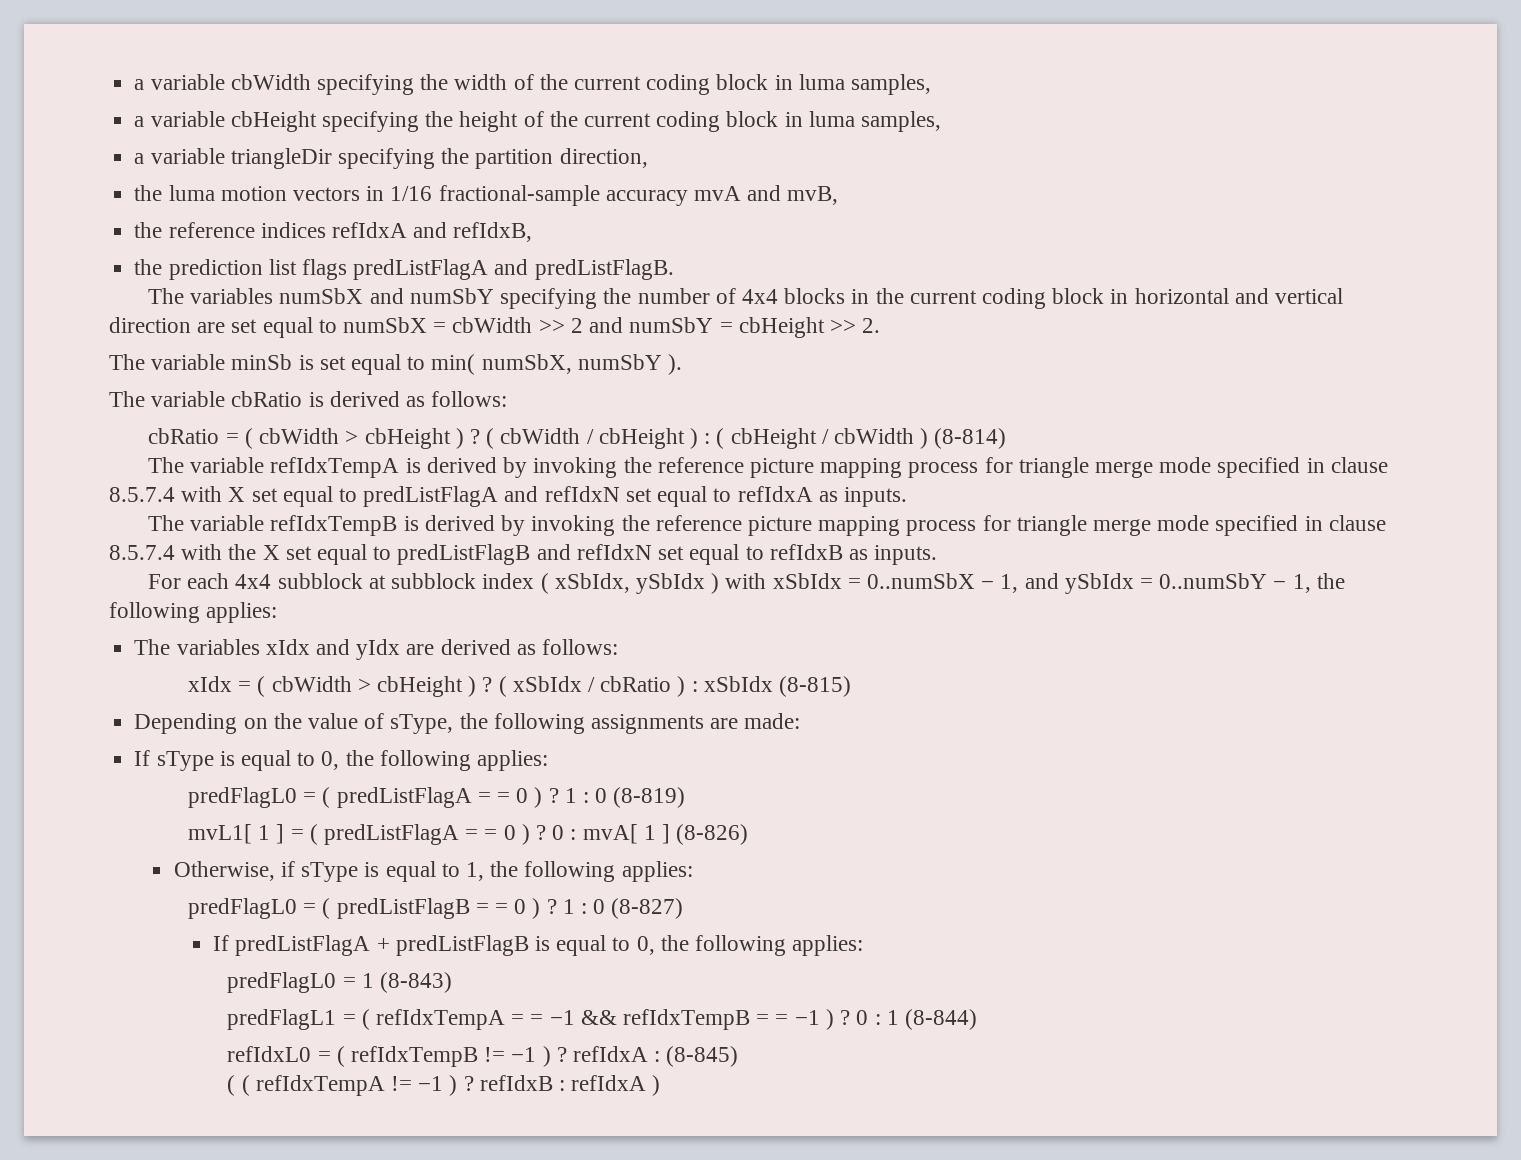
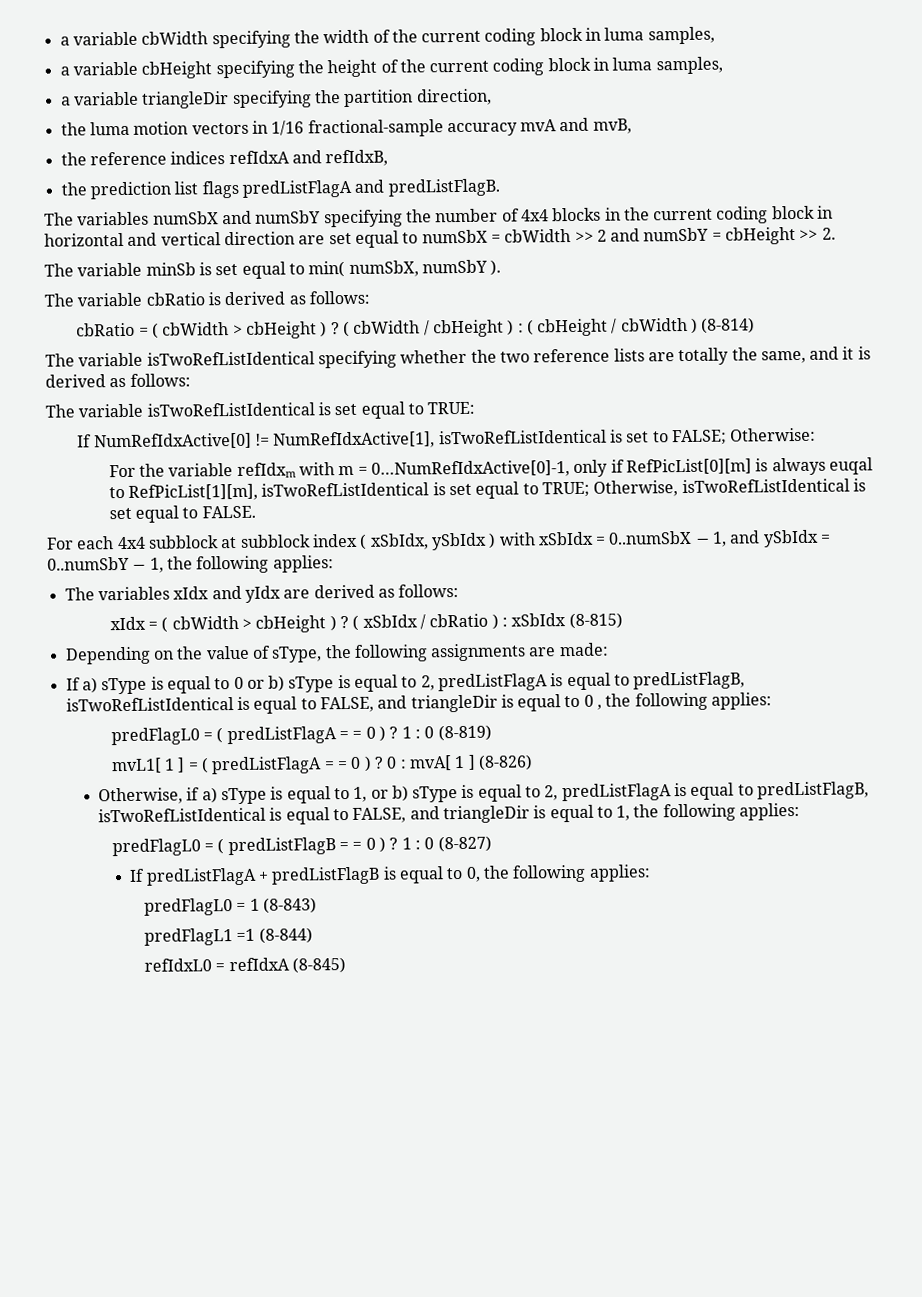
- The variable refIdxTempA is derived by invoking the reference picture mapping process for triangle merge mode specified in clause 8.5.7.4 with X set equal to predListFlagA and refIdxN set equal to refIdxA as inputs.
- The variable refIdxTempB is derived by invoking the reference picture mapping process for triangle merge mode specified in clause 8.5.7.4 with the X set equal to predListFlagB and refIdxN set equal to refIdxB as inputs.
+ The variable isTwoRefListIdentical specifying whether the two reference lists are totally the same, and it is derived as follows:
+ The variable isTwoRefListIdentical is set equal to TRUE:
+ If NumRefIdxActive[0] != NumRefIdxActive[1], isTwoRefListIdentical is set to FALSE; Otherwise:
+ For the variable refIdxm with m = 0…NumRefIdxActive[0]-1, only if RefPicList[0][m] is always euqal to RefPicList[1][m], isTwoRefListIdentical is set equal to TRUE; Otherwise, isTwoRefListIdentical is set equal to FALSE.
- If sType is equal to 0, the following applies:
+ If a) sType is equal to 0 or b) sType is equal to 2, predListFlagA is equal to predListFlagB, isTwoRefListIdentical is equal to FALSE, and triangleDir is equal to 0 , the following applies:
- Otherwise, if sType is equal to 1, the following applies:
+ Otherwise, if a) sType is equal to 1, or b) sType is equal to 2, predListFlagA is equal to predListFlagB, isTwoRefListIdentical is equal to FALSE, and triangleDir is equal to 1, the following applies:
- predFlagL1 = ( refIdxTempA = = −1 && refIdxTempB = = −1 ) ? 0 : 1 (8-844)
- refIdxL0 = ( refIdxTempB != −1 ) ? refIdxA : (8-845)
- ( ( refIdxTempA != −1 ) ? refIdxB : refIdxA )
+ predFlagL1 =1 (8-844)
+ refIdxL0 = refIdxA (8-845)

